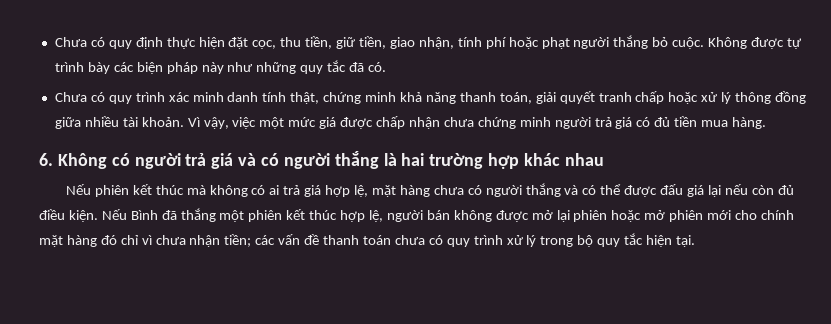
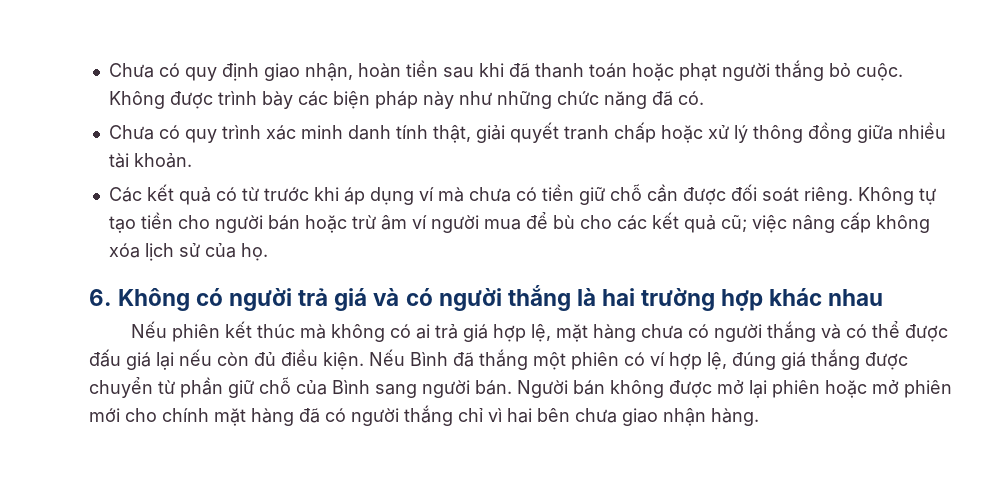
- Chưa có quy định thực hiện đặt cọc, thu tiền, giữ tiền, giao nhận, tính phí hoặc phạt người thắng bỏ cuộc.
+ Chưa có quy định giao nhận, hoàn tiền sau khi đã thanh toán hoặc phạt người thắng bỏ cuộc.
- Không được tự trình bày các biện pháp này như những quy tắc đã có.
+ Không được trình bày các biện pháp này như những chức năng đã có.
- Chưa có quy trình xác minh danh tính thật, chứng minh khả năng thanh toán, giải quyết tranh chấp hoặc xử lý thông đồng giữa nhiều tài khoản. Vì vậy, việc một mức giá được chấp nhận chưa chứng minh người trả giá có đủ tiền mua hàng.
+ Chưa có quy trình xác minh danh tính thật, giải quyết tranh chấp hoặc xử lý thông đồng giữa nhiều tài khoản.
+ Các kết quả có từ trước khi áp dụng ví mà chưa có tiền giữ chỗ cần được đối soát riêng. Không tự tạo tiền cho người bán hoặc trừ âm ví người mua để bù cho các kết quả cũ; việc nâng cấp không xóa lịch sử của họ.
- Nếu Bình đã thắng một phiên kết thúc hợp lệ, người bán không được mở lại phiên hoặc mở phiên mới cho chính mặt hàng đó chỉ vì chưa nhận tiền; các vấn đề thanh toán chưa có quy trình xử lý trong bộ quy tắc hiện tại.
+ Nếu Bình đã thắng một phiên có ví hợp lệ, đúng giá thắng được chuyển từ phần giữ chỗ của Bình sang người bán. Người bán không được mở lại phiên hoặc mở phiên mới cho chính mặt hàng đã có người thắng chỉ vì hai bên chưa giao nhận hàng.

